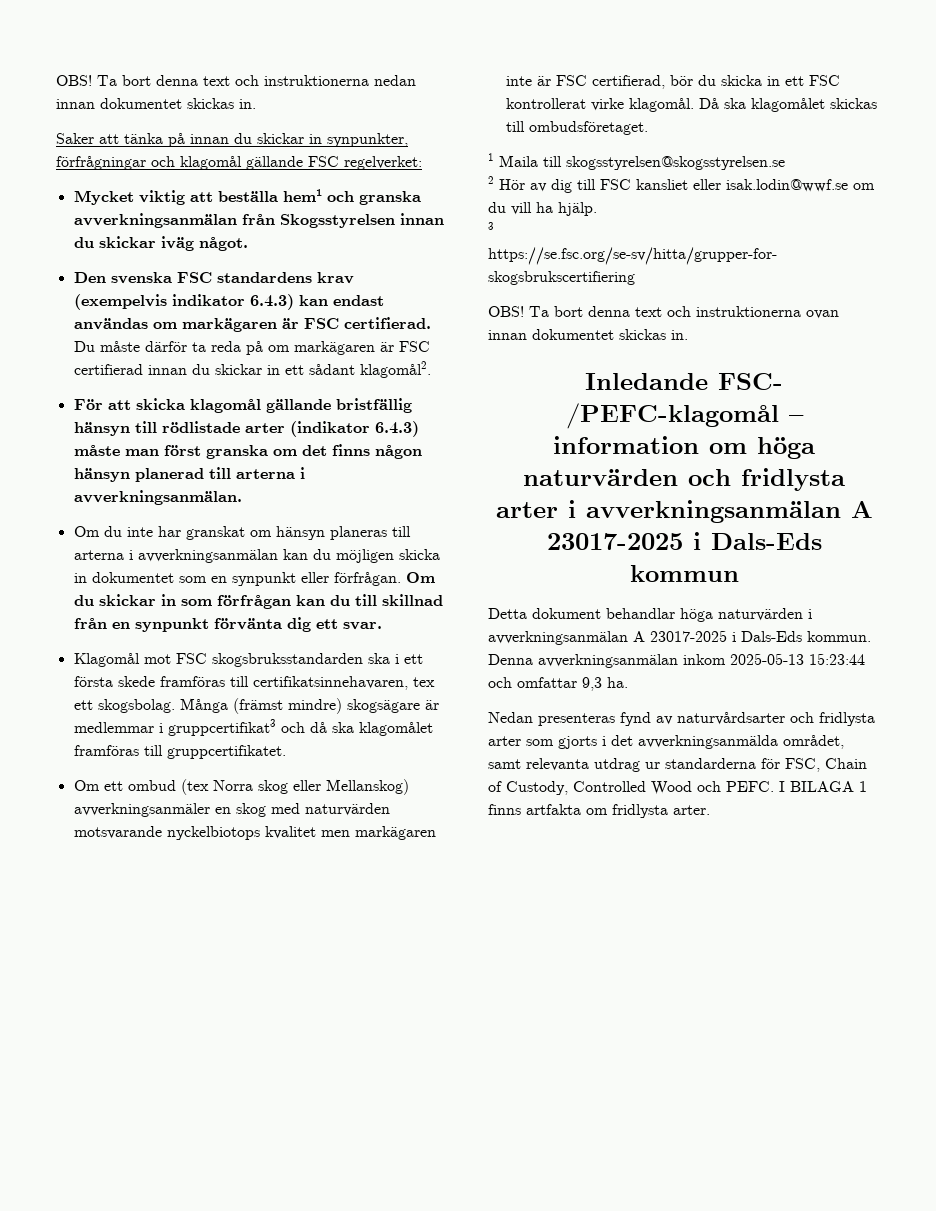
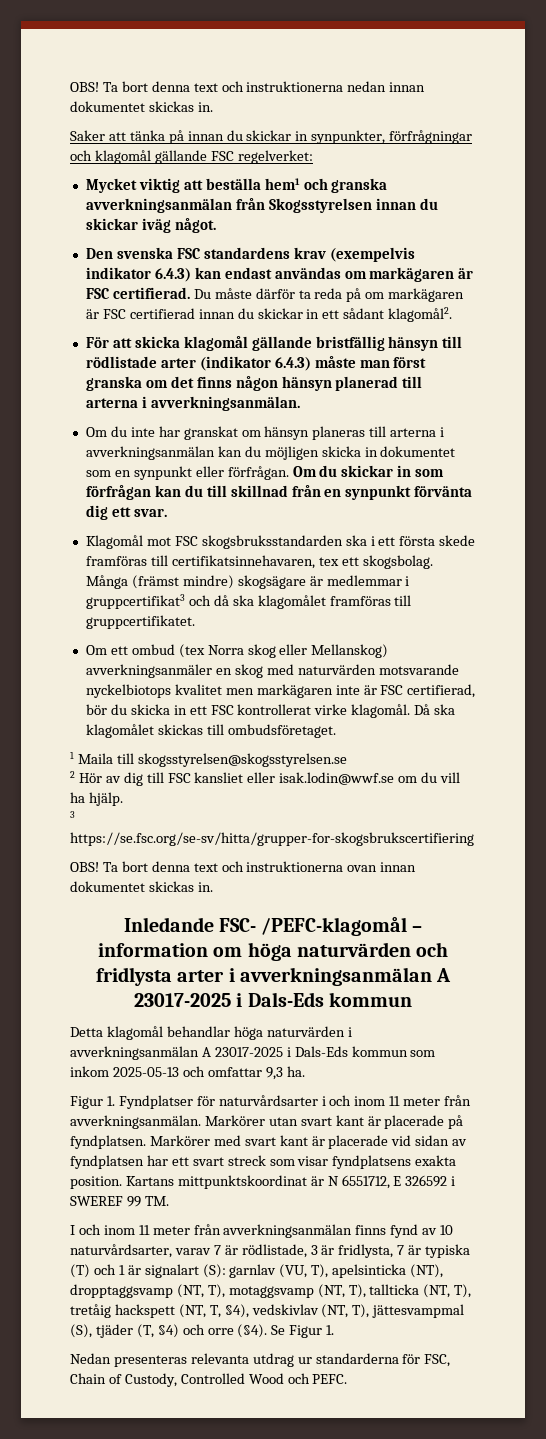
- Detta dokument behandlar höga naturvärden i avverkningsanmälan A 23017-2025 i Dals-Eds kommun. Denna avverkningsanmälan inkom 2025-05-13 15:23:44 och omfattar 9,3 ha.
+ Detta klagomål behandlar höga naturvärden i avverkningsanmälan A 23017-2025 i Dals-Eds kommun som inkom 2025-05-13 och omfattar 9,3 ha.
- Nedan presenteras fynd av naturvårdsarter och fridlysta arter som gjorts i det avverkningsanmälda området, samt relevanta utdrag ur standarderna för FSC, Chain of Custody, Controlled Wood och PEFC. I BILAGA 1 finns artfakta om fridlysta arter.
+ Figur 1. Fyndplatser för naturvårdsarter i och inom 11 meter från avverkningsanmälan. Markörer utan svart kant är placerade på fyndplatsen. Markörer med svart kant är placerade vid sidan av fyndplatsen har ett svart streck som visar fyndplatsens exakta position. Kartans mittpunktskoordinat är N 6551712, E 326592 i SWEREF 99 TM.
+ I och inom 11 meter från avverkningsanmälan finns fynd av 10 naturvårdsarter, varav 7 är rödlistade, 3 är fridlysta, 7 är typiska (T) och 1 är signalart (S): garnlav (VU, T), apelsinticka (NT), dropptaggsvamp (NT, T), motaggsvamp (NT, T), tallticka (NT, T), tretåig hackspett (NT, T, §4), vedskivlav (NT, T), jättesvampmal (S), tjäder (T, §4) och orre (§4). Se Figur 1.
+ Nedan presenteras relevanta utdrag ur standarderna för FSC, Chain of Custody, Controlled Wood och PEFC.

